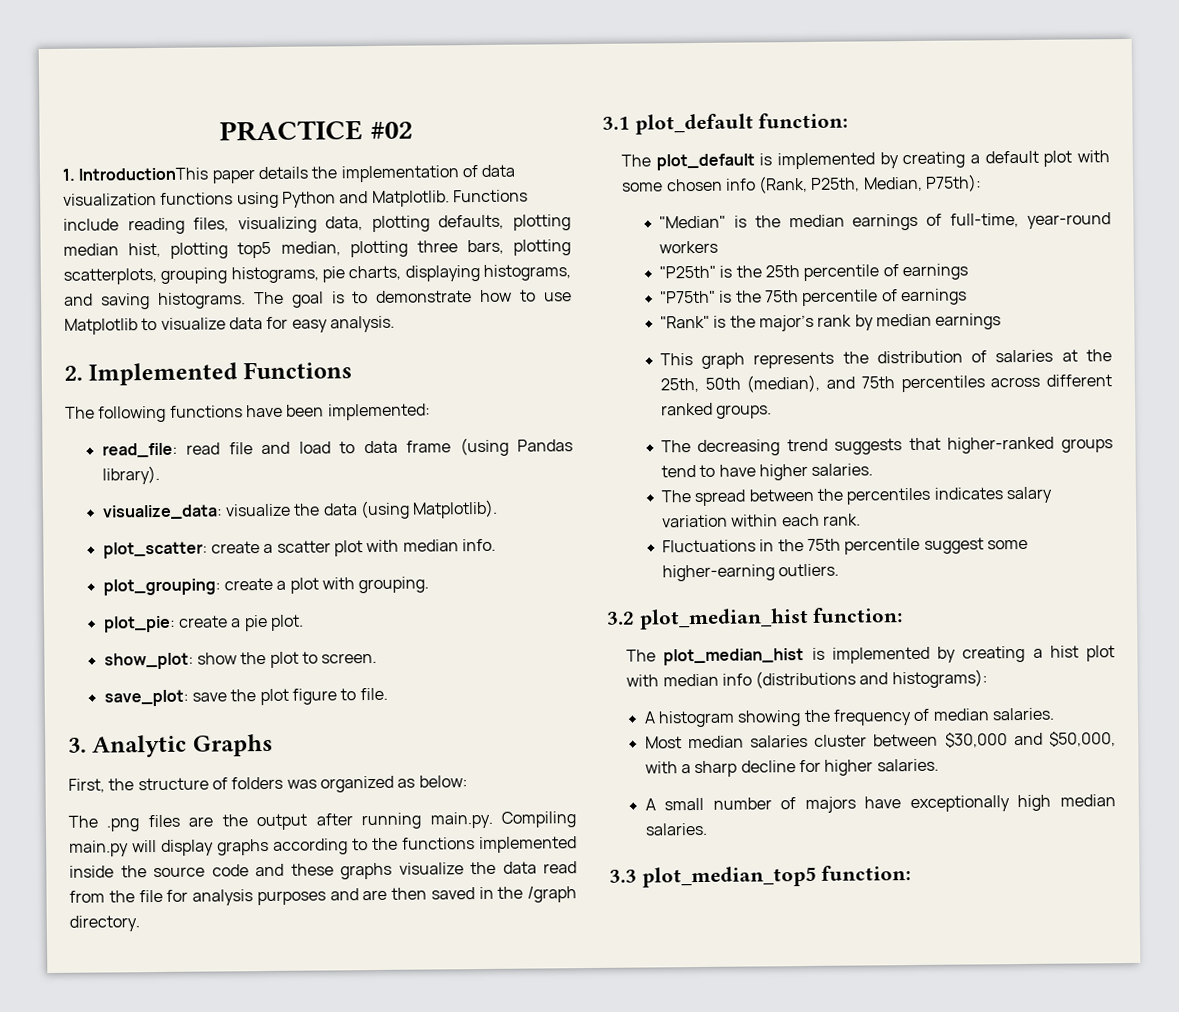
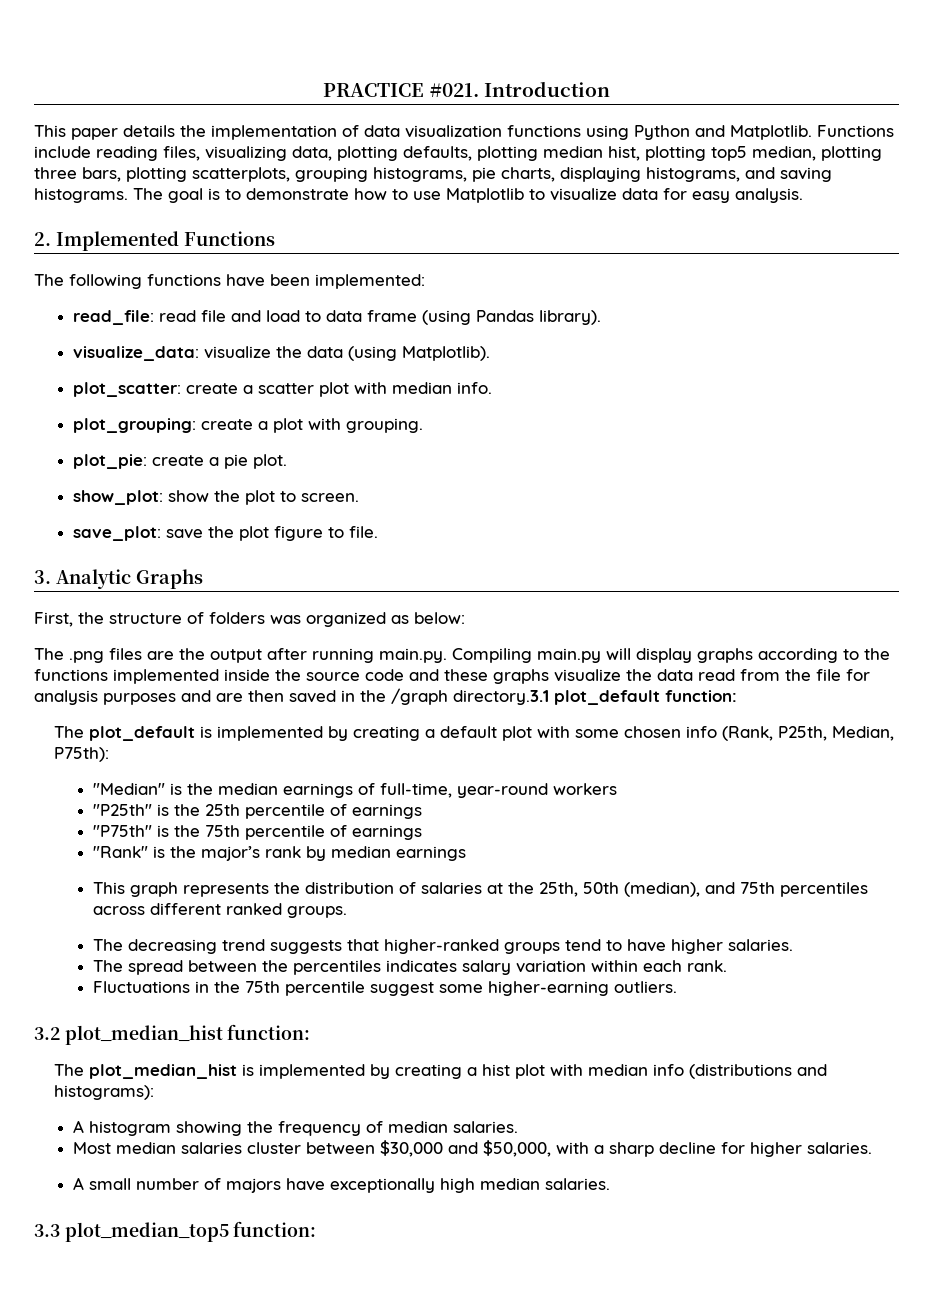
- PRACTICE #02
- 1. IntroductionThis paper details the implementation of data visualization functions using Python and Matplotlib.
+ PRACTICE #021. Introduction
+ This paper details the implementation of data visualization functions using Python and Matplotlib.
- The .png files are the output after running main.py. Compiling main.py will display graphs according to the functions implemented inside the source code and these graphs visualize the data read from the file for analysis purposes and are then saved in the /graph directory.
- 3.1 plot_default function:
+ The .png files are the output after running main.py. Compiling main.py will display graphs according to the functions implemented inside the source code and these graphs visualize the data read from the file for analysis purposes and are then saved in the /graph directory.3.1 plot_default function:

